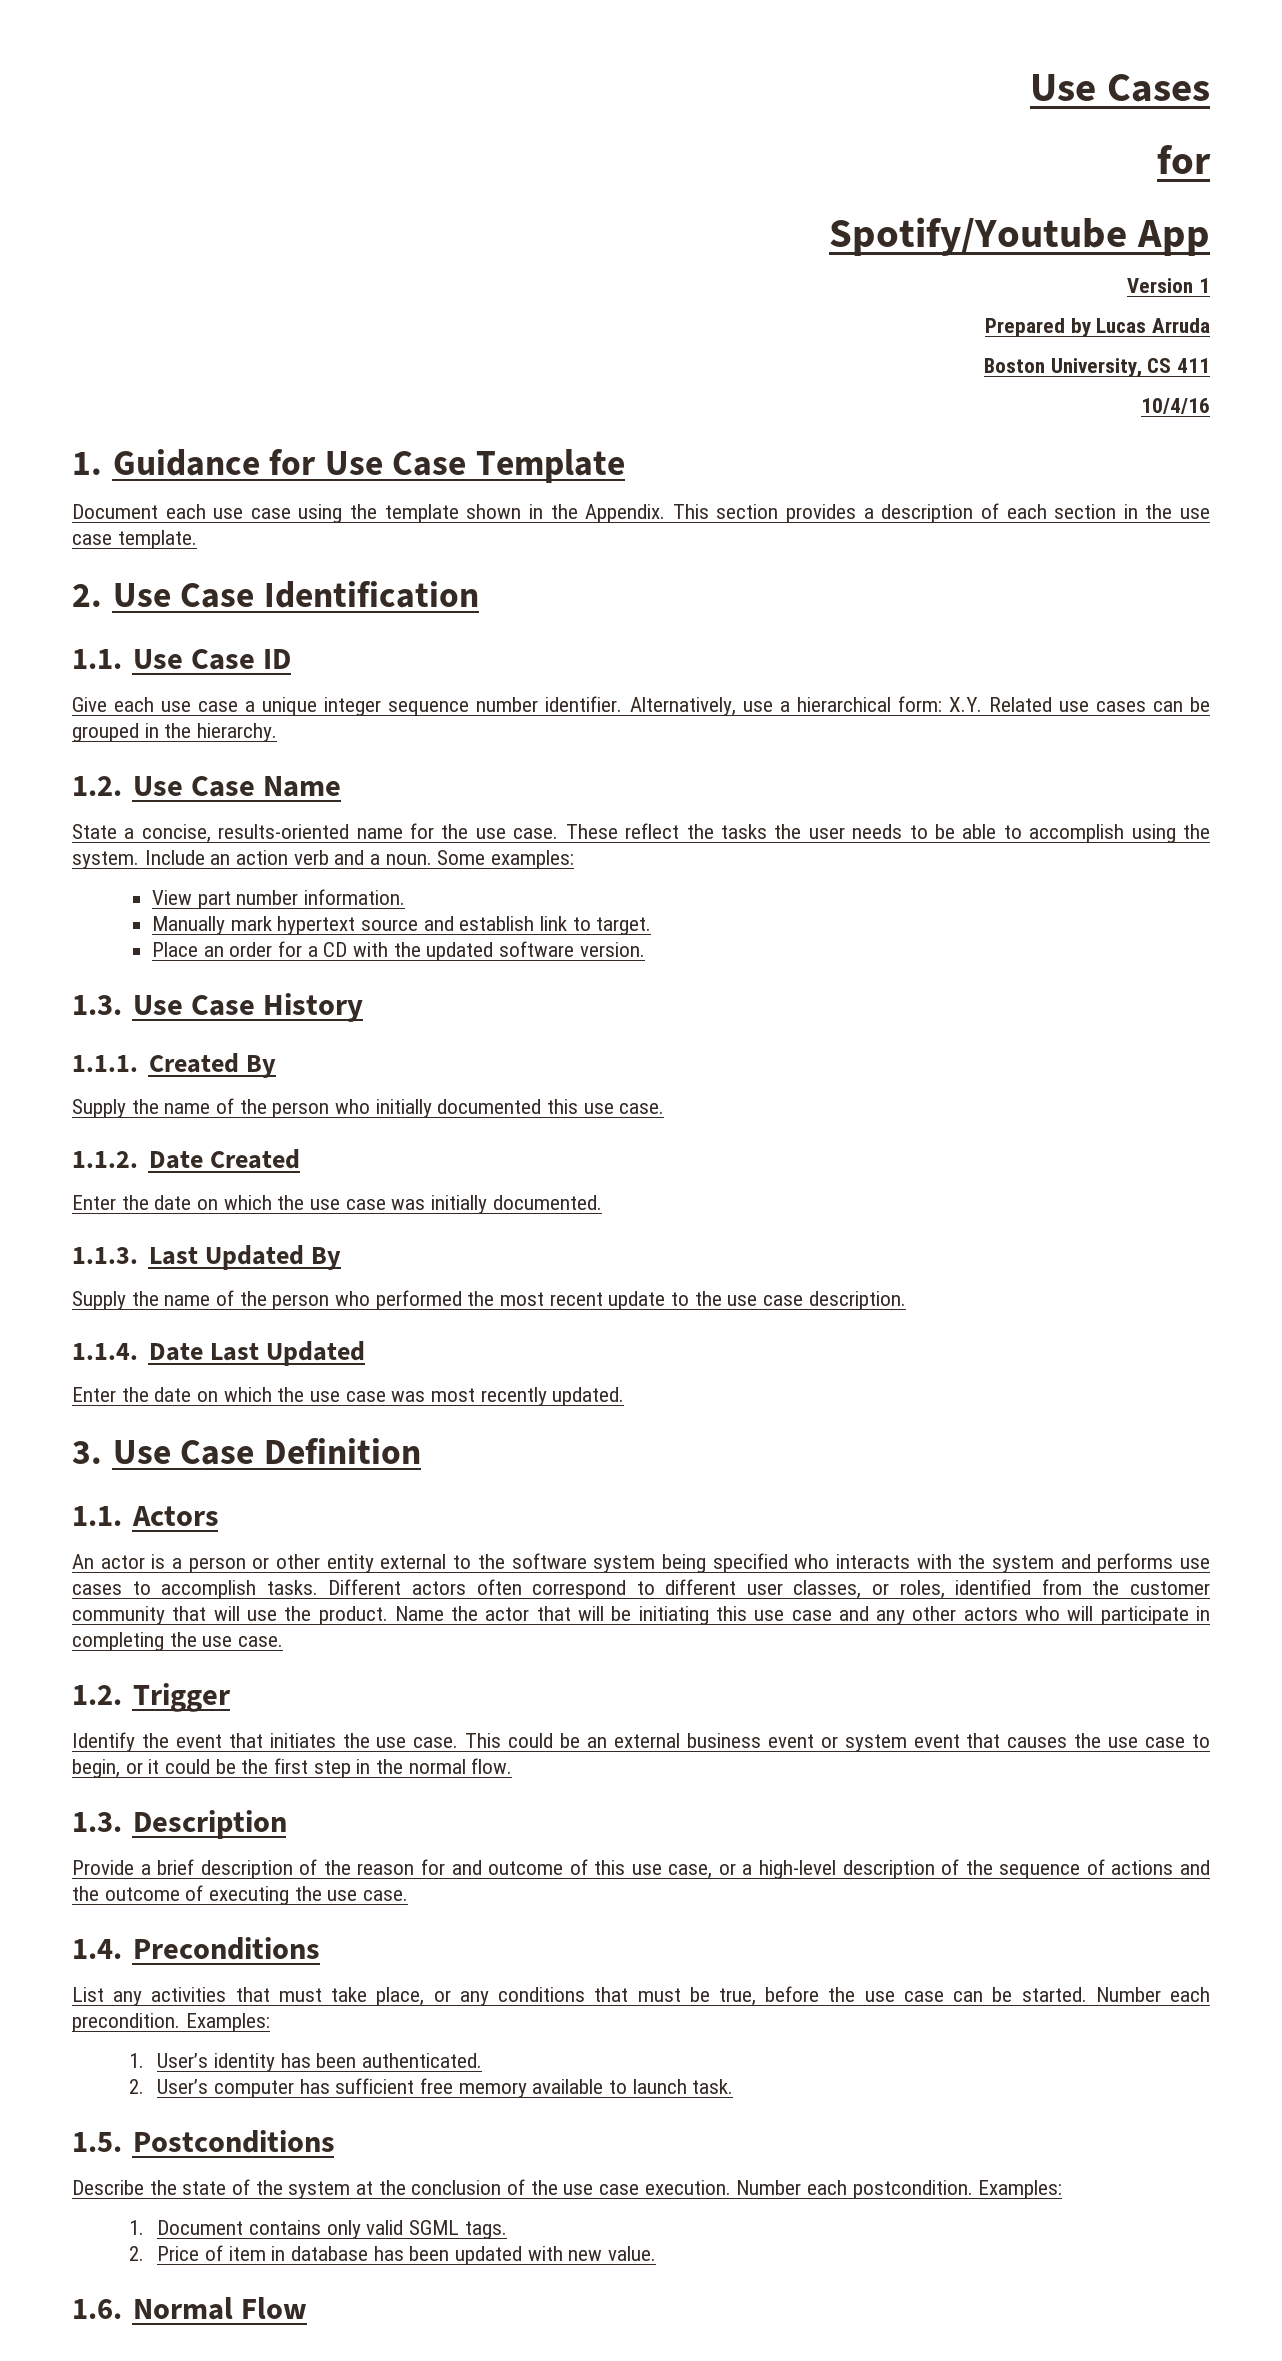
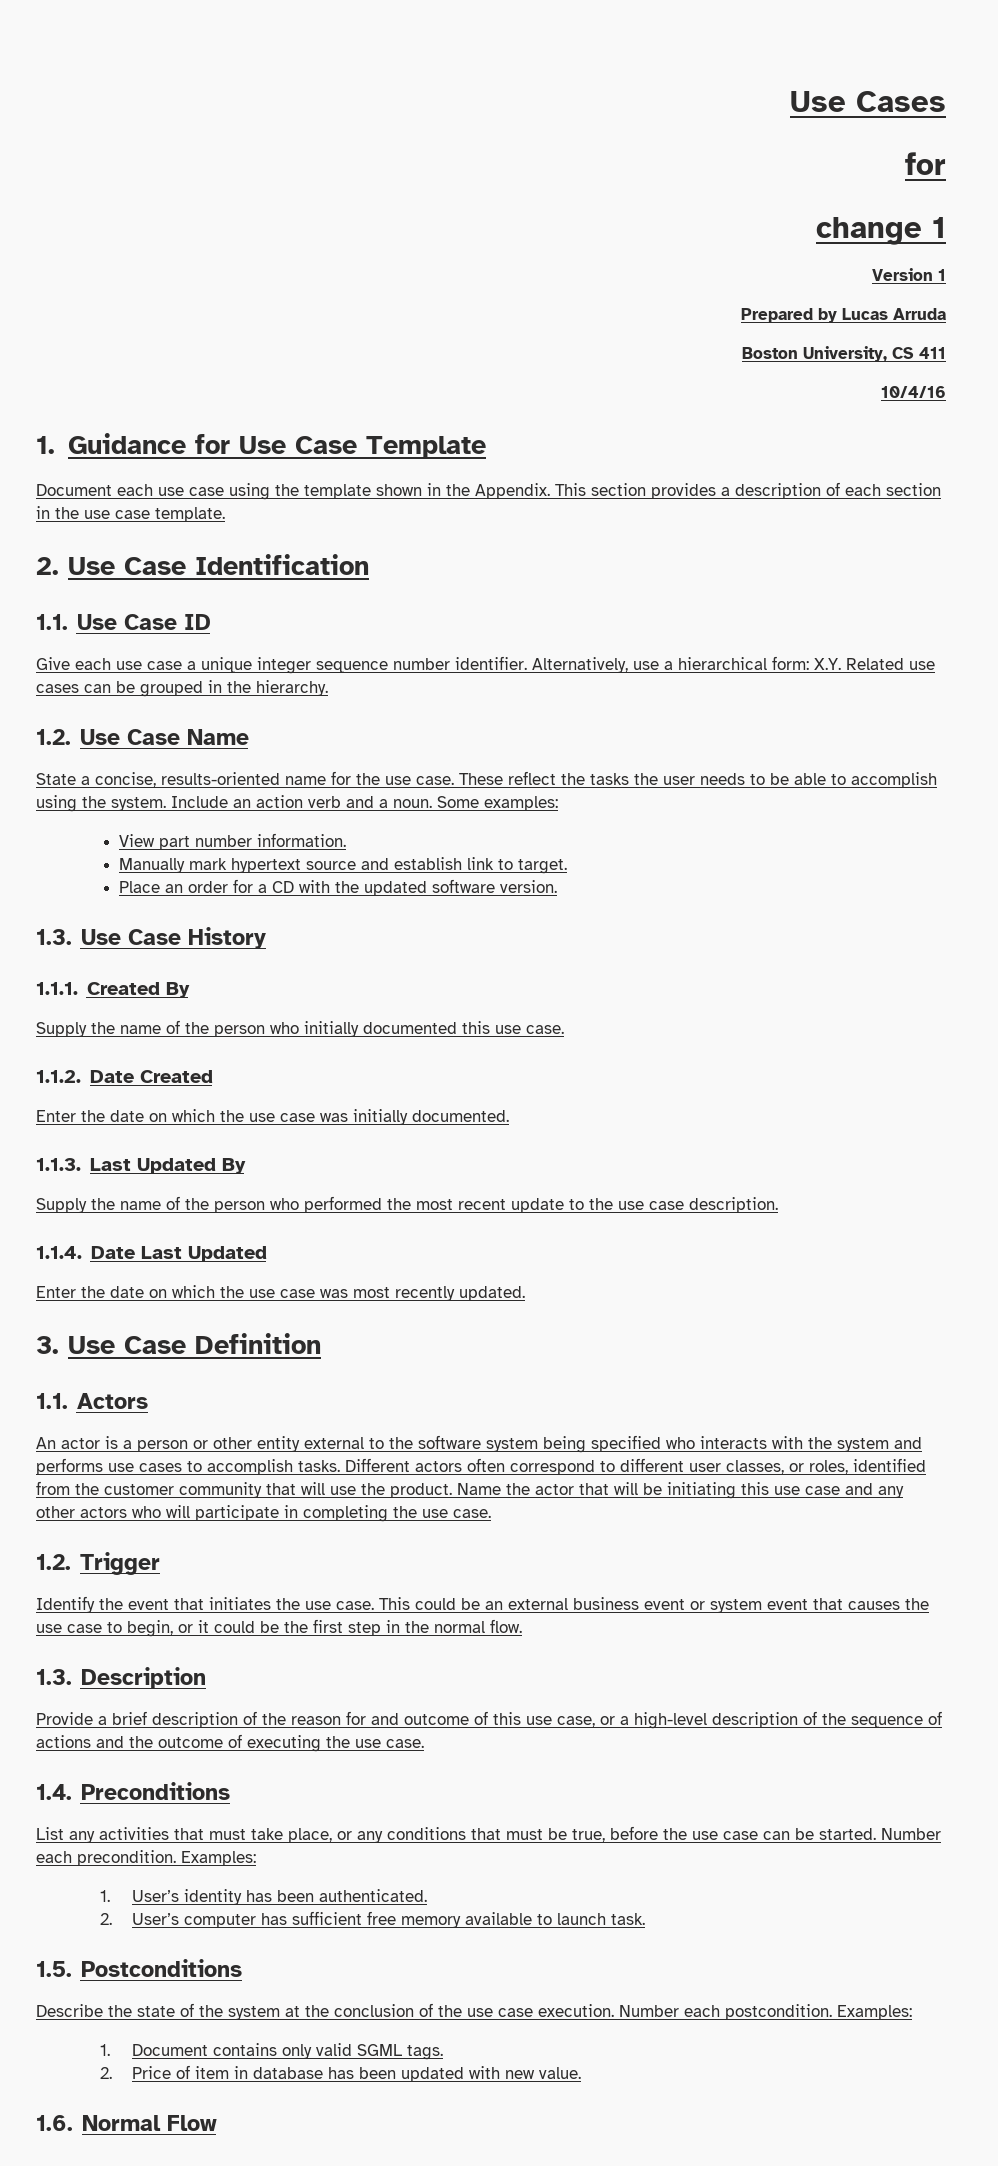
- Spotify/Youtube App
+ change 1

